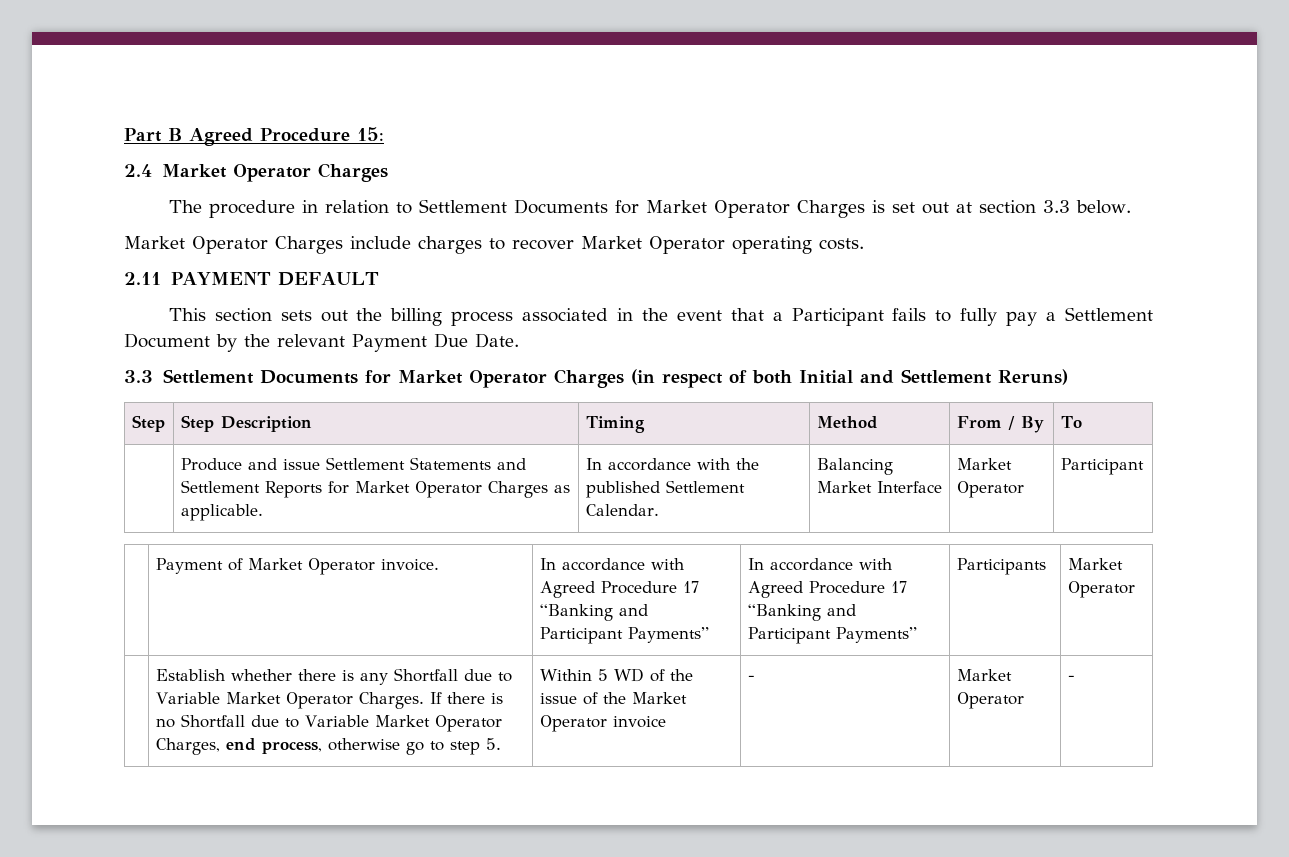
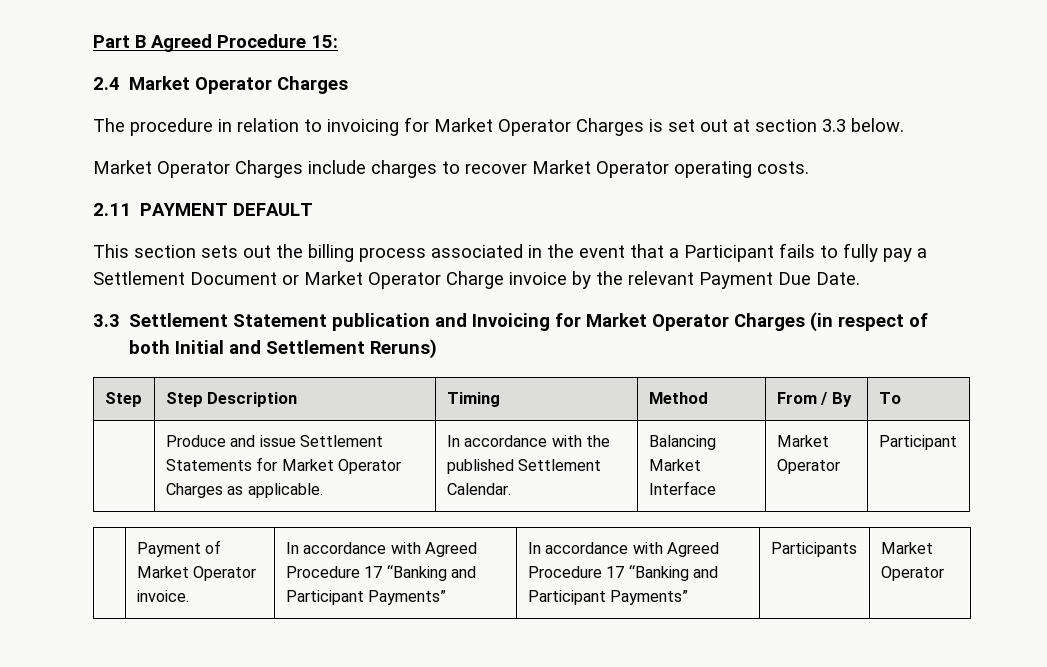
- The procedure in relation to Settlement Documents for Market Operator Charges is set out at section 3.3 below.
+ The procedure in relation to invoicing for Market Operator Charges is set out at section 3.3 below.
- This section sets out the billing process associated in the event that a Participant fails to fully pay a Settlement Document by the relevant Payment Due Date.
+ This section sets out the billing process associated in the event that a Participant fails to fully pay a Settlement Document or Market Operator Charge invoice by the relevant Payment Due Date.
- 3.3 Settlement Documents for Market Operator Charges (in respect of both Initial and Settlement Reruns)
+ 3.3 Settlement Statement publication and Invoicing for Market Operator Charges (in respect of both Initial and Settlement Reruns)
- | Produce and issue Settlement Statements and Settlement Reports for Market Operator Charges as applicable. | In accordance with the published Settlement Calendar. | Balancing Market Interface | Market Operator | Participant
+ | Produce and issue Settlement Statements for Market Operator Charges as applicable. | In accordance with the published Settlement Calendar. | Balancing Market Interface | Market Operator | Participant
- Establish whether there is any Shortfall due to Variable Market Operator Charges. If there is no Shortfall due to Variable Market Operator Charges, end process, otherwise go to step 5. | Within 5 WD of the issue of the Market Operator invoice | - | Market Operator | -

